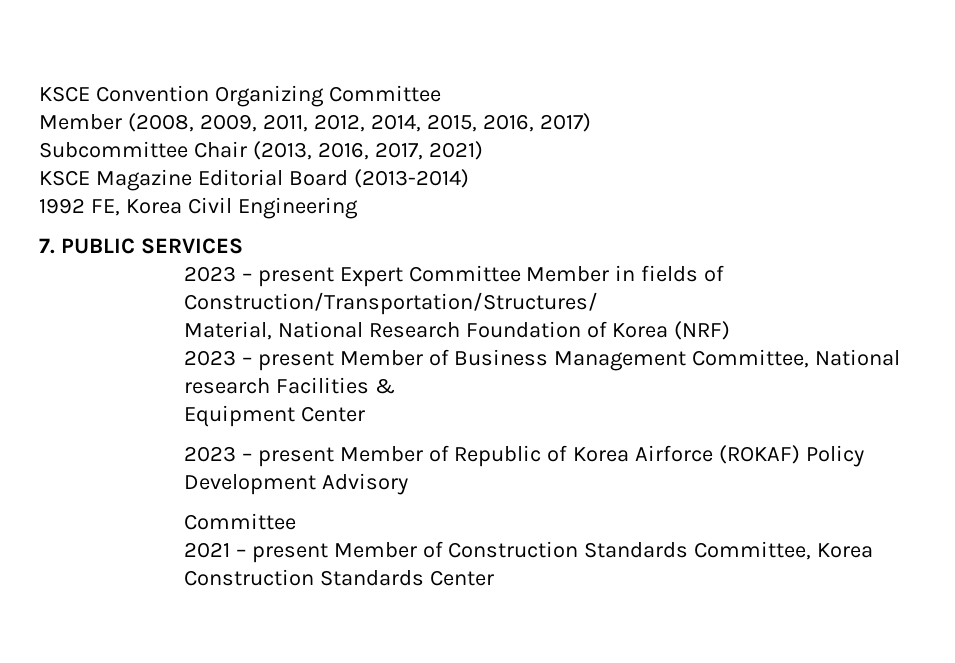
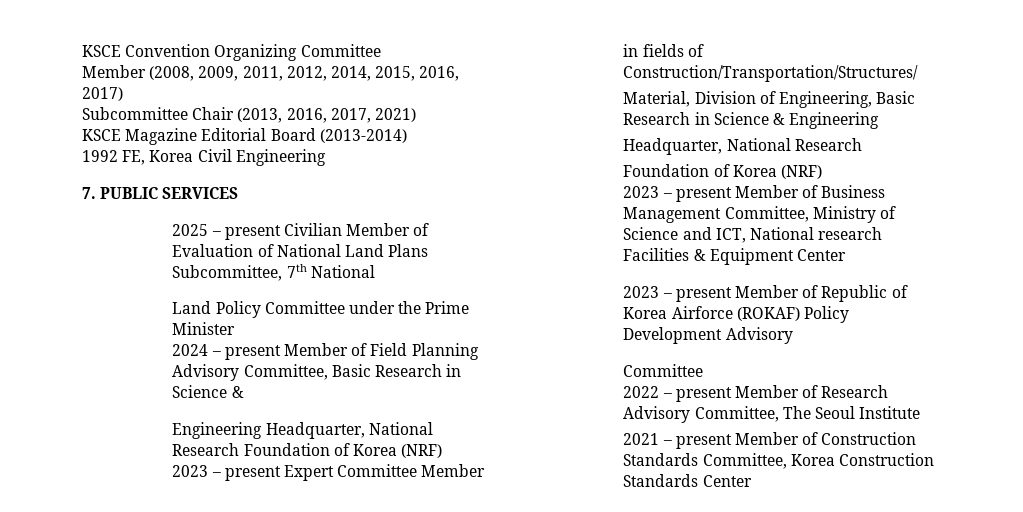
+ 2025 – present Civilian Member of Evaluation of National Land Plans Subcommittee, 7th National
+ Land Policy Committee under the Prime Minister
+ 2024 – present Member of Field Planning Advisory Committee, Basic Research in Science &
+ Engineering Headquarter, National Research Foundation of Korea (NRF)
- Material, National Research Foundation of Korea (NRF)
+ Material, Division of Engineering, Basic Research in Science & Engineering
+ Headquarter, National Research
+ Foundation of Korea (NRF)
- 2023 – present Member of Business Management Committee, National research Facilities &
- Equipment Center
+ 2023 – present Member of Business Management Committee, Ministry of Science and ICT, National research Facilities & Equipment Center
+ 2022 – present Member of Research Advisory Committee, The Seoul Institute

